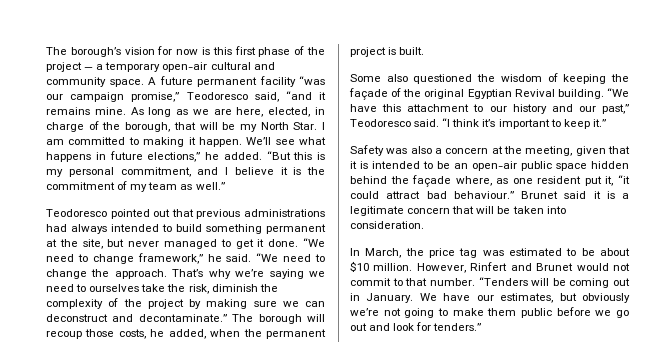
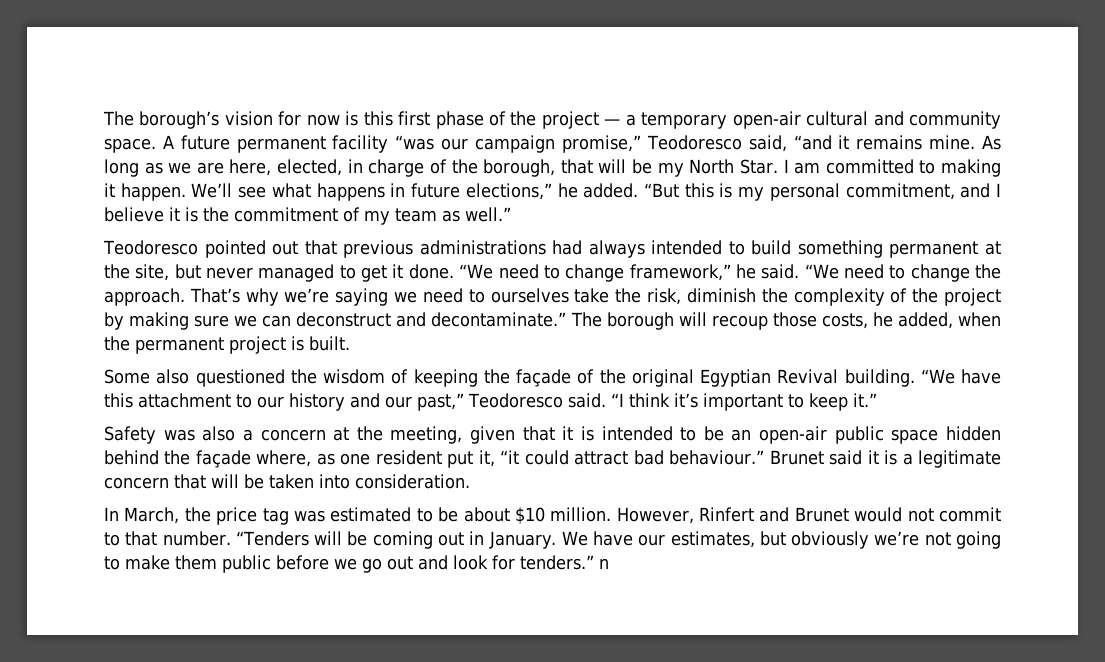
- We have our estimates, but obviously we’re not going to make them public before we go out and look for tenders.”
+ We have our estimates, but obviously we’re not going to make them public before we go out and look for tenders.” n

